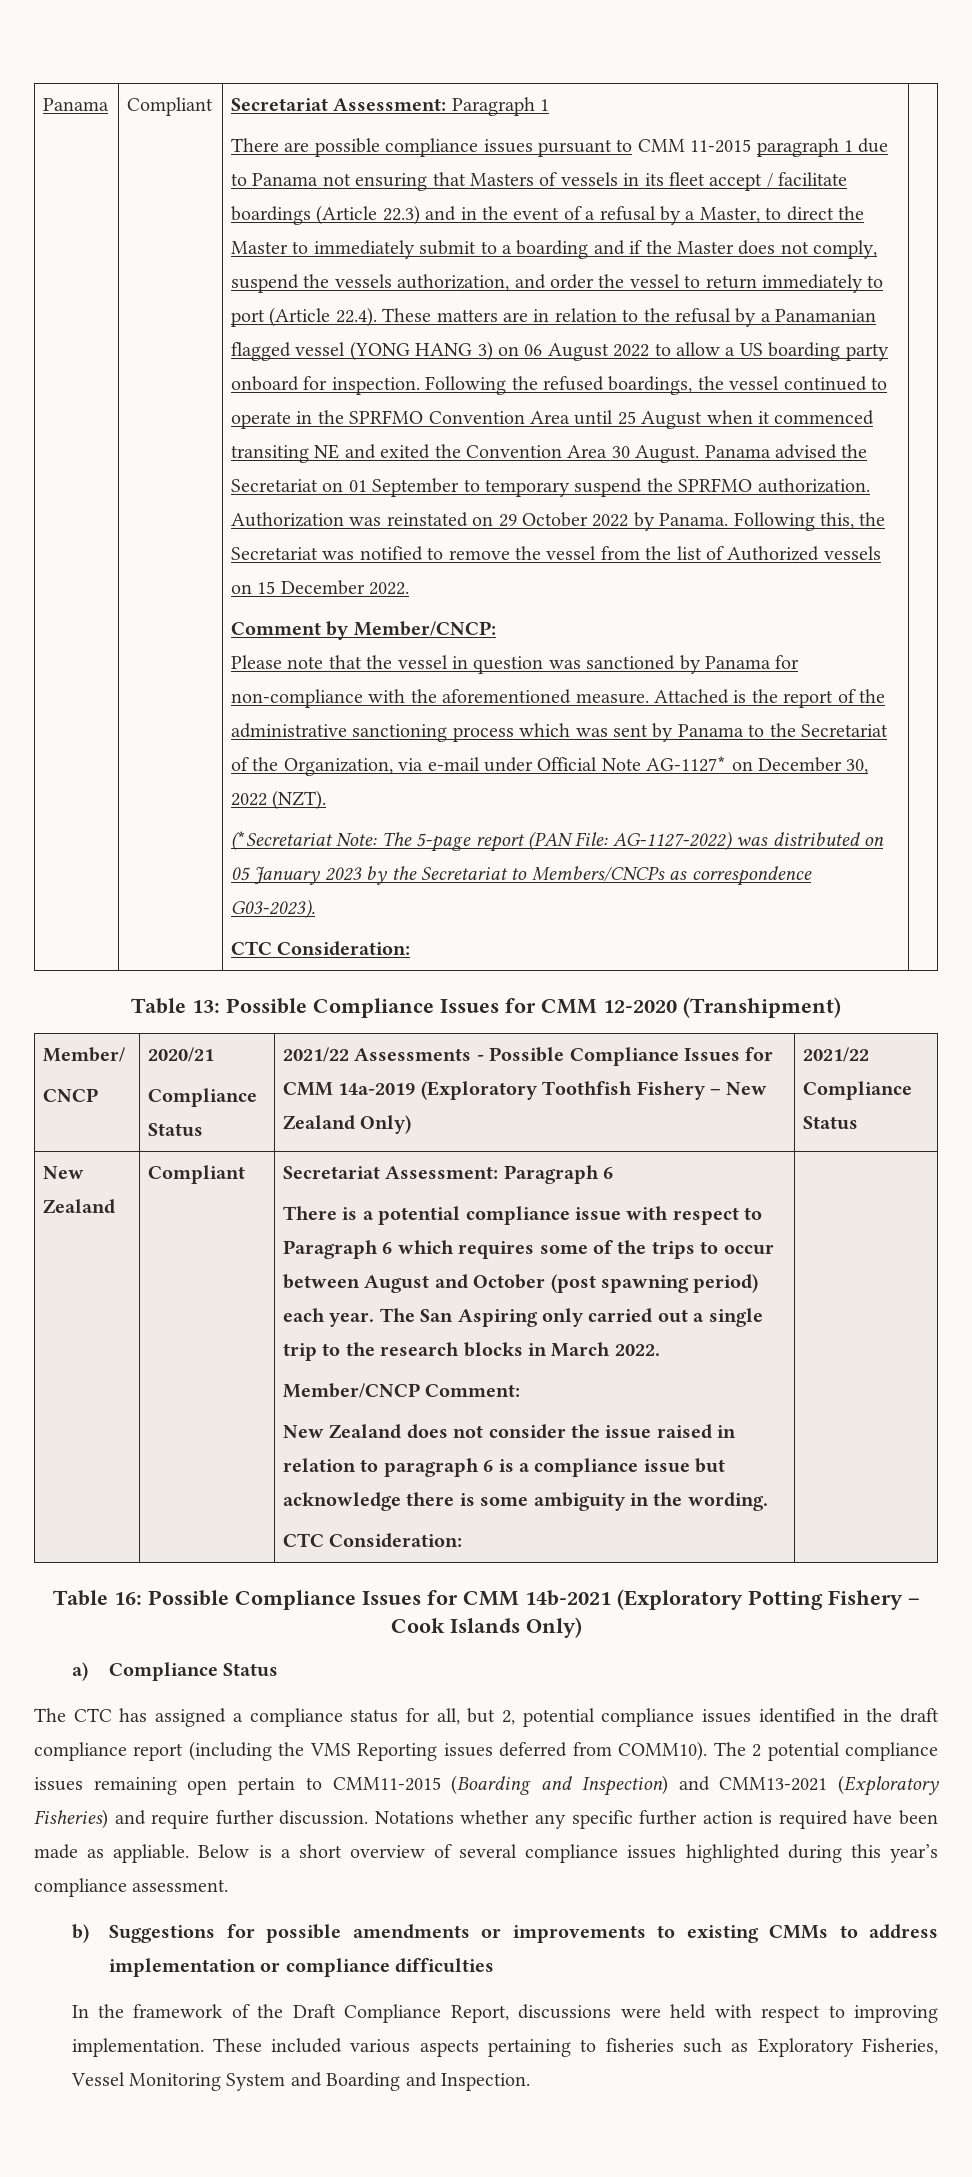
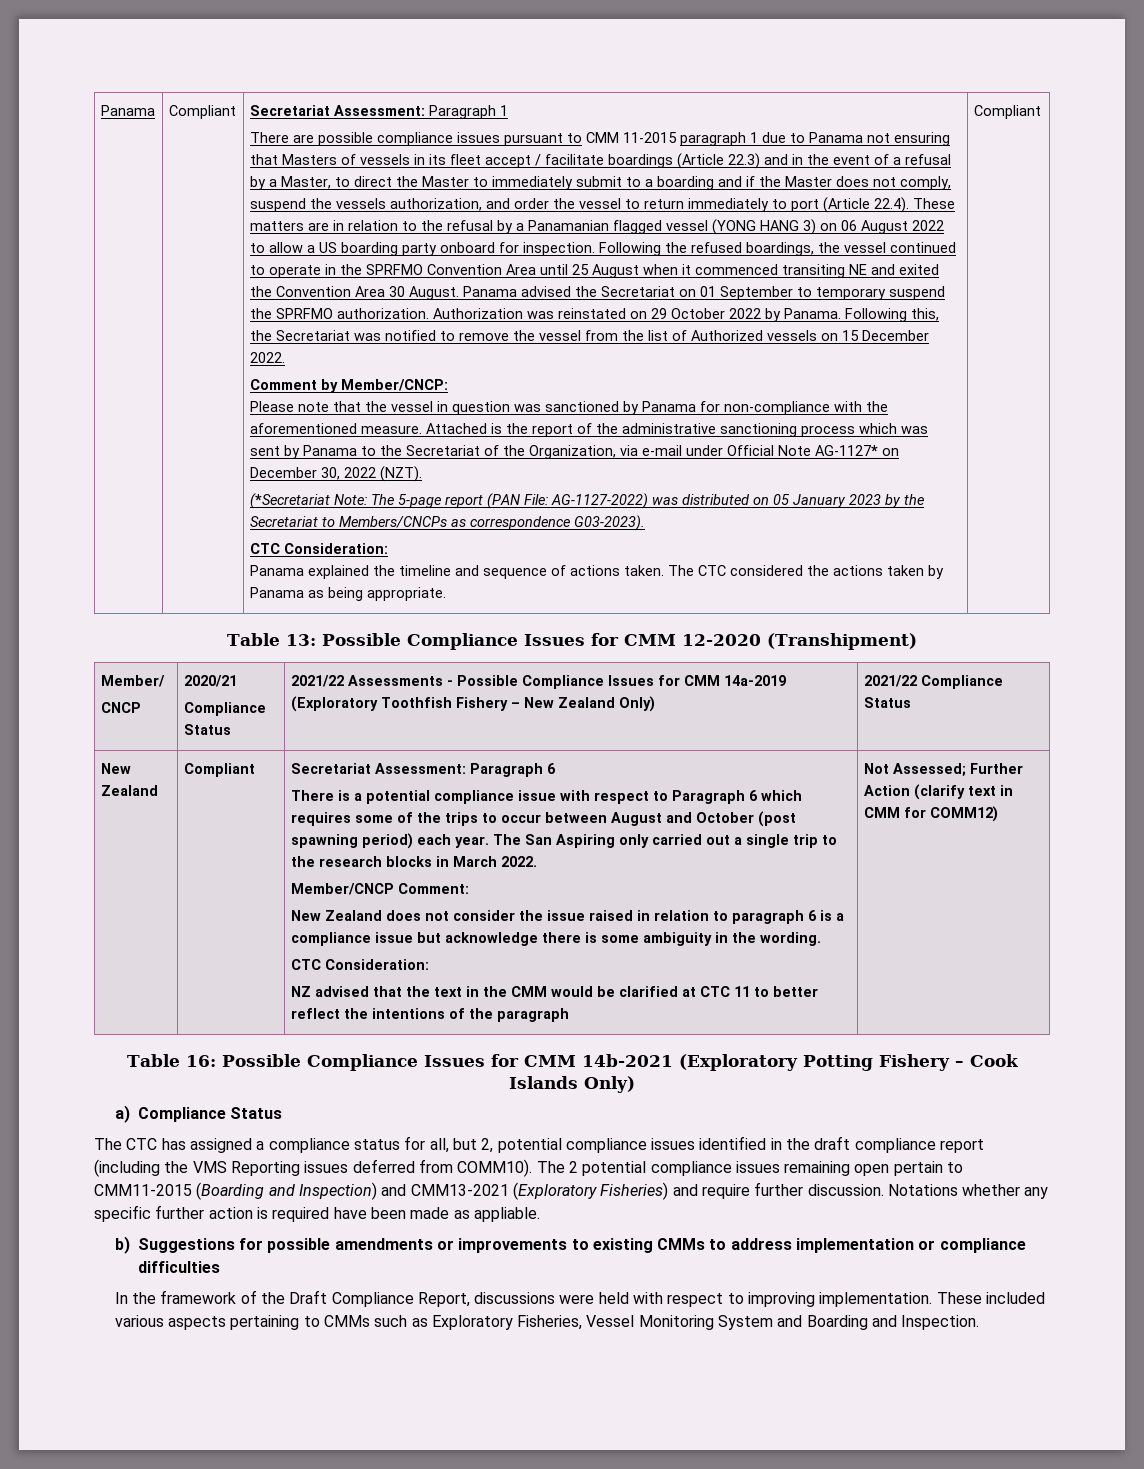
+ Panama explained the timeline and sequence of actions taken. The CTC considered the actions taken by Panama as being appropriate. | Compliant
+ NZ advised that the text in the CMM would be clarified at CTC 11 to better reflect the intentions of the paragraph | Not Assessed; Further Action (clarify text in CMM for COMM12)
- Below is a short overview of several compliance issues highlighted during this year’s compliance assessment.
- These included various aspects pertaining to fisheries such as Exploratory Fisheries, Vessel Monitoring System and Boarding and Inspection.
+ These included various aspects pertaining to CMMs such as Exploratory Fisheries, Vessel Monitoring System and Boarding and Inspection.

